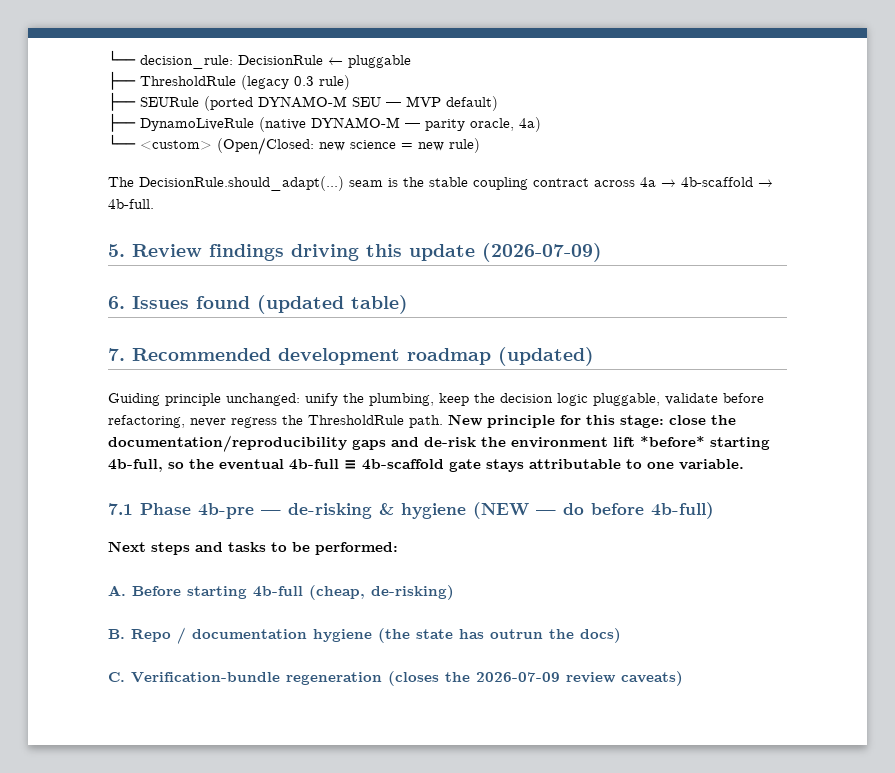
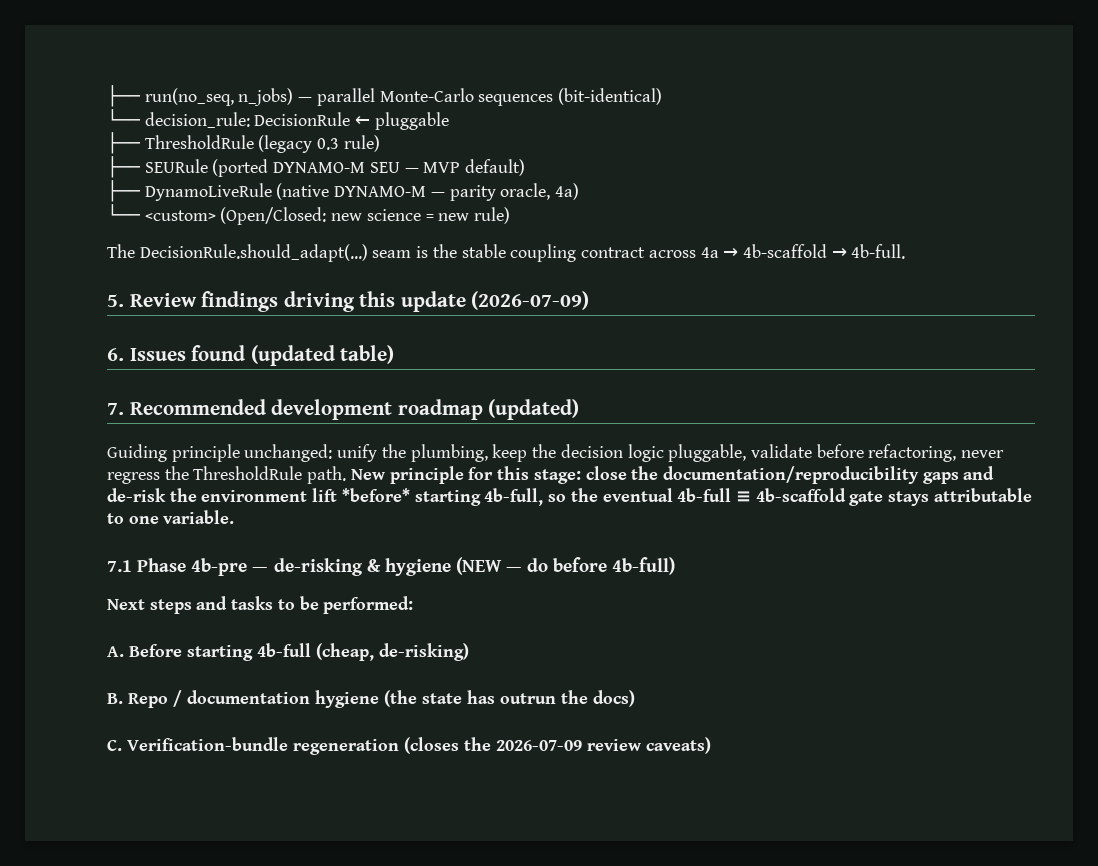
+ ├── run(no_seq, n_jobs) — parallel Monte-Carlo sequences (bit-identical)

